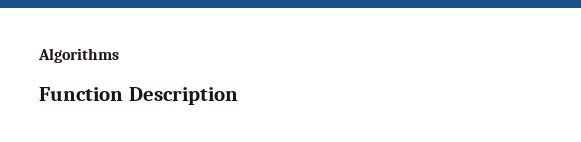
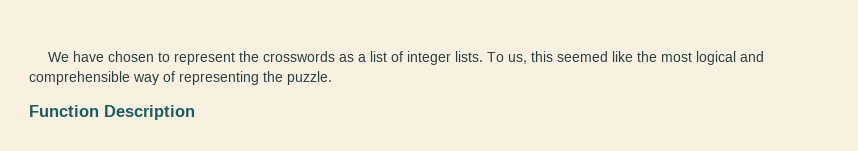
- Algorithms
+ We have chosen to represent the crosswords as a list of integer lists. To us, this seemed like the most logical and comprehensible way of representing the puzzle.

